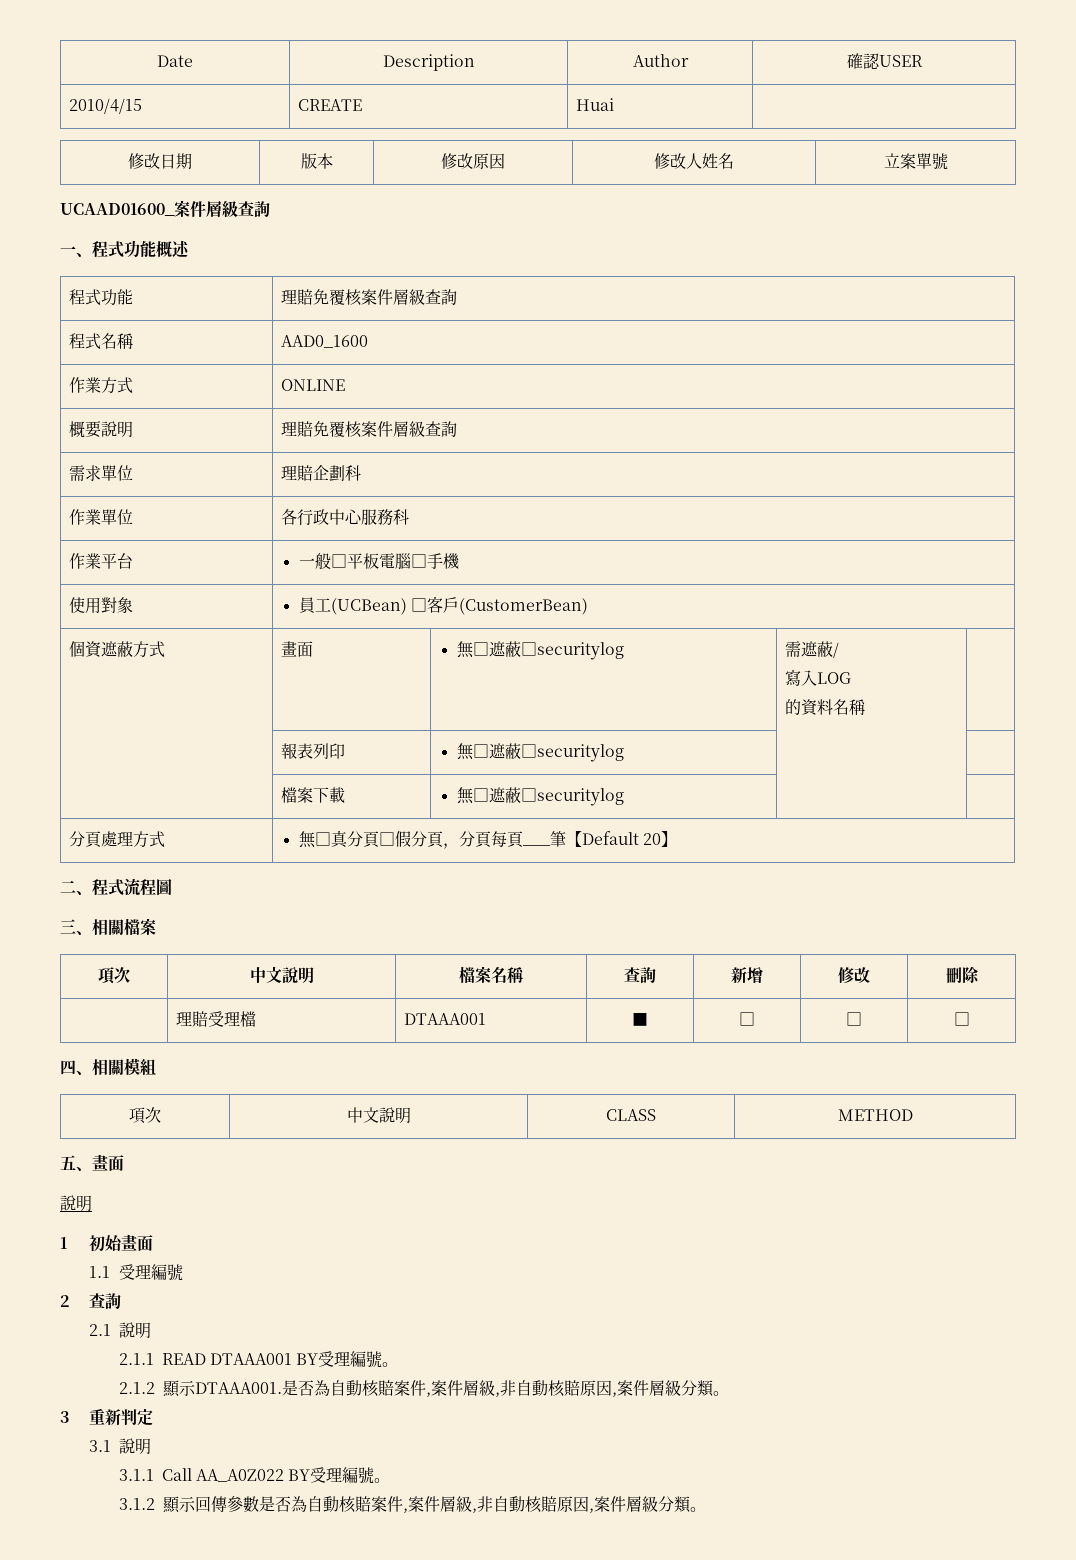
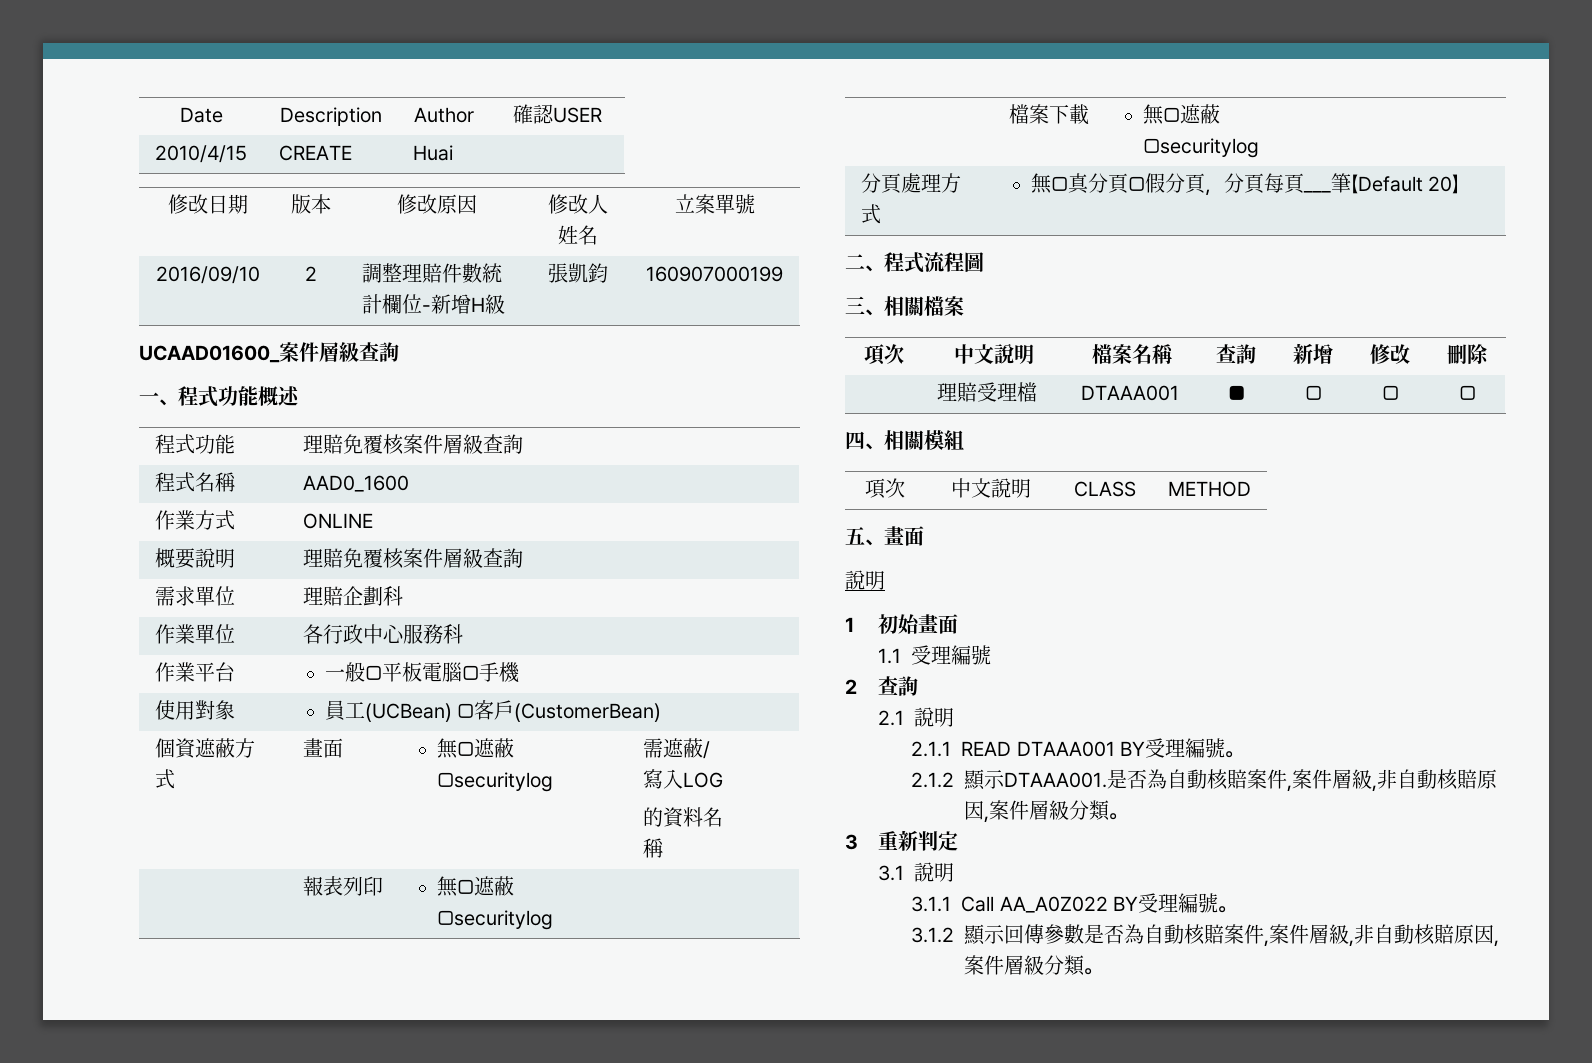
+ 2016/09/10 | 2 | 調整理賠件數統計欄位-新增H級 | 張凱鈞 | 160907000199

